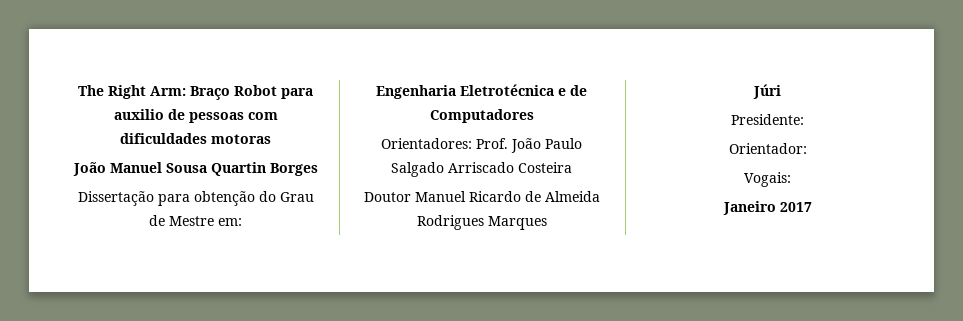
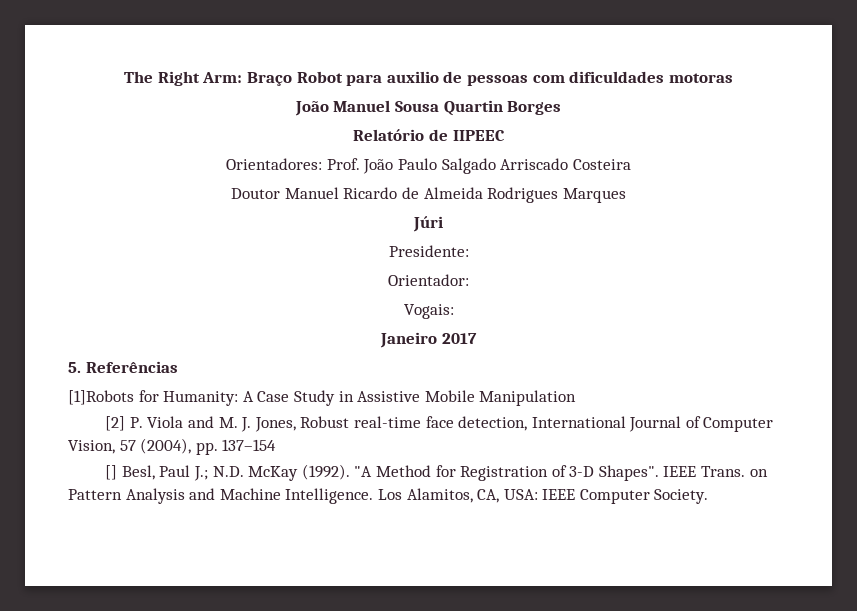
- Dissertação para obtenção do Grau de Mestre em:
- Engenharia Eletrotécnica e de Computadores
+ Relatório de IIPEEC
+ 5. Referências
+ [1]Robots for Humanity: A Case Study in Assistive Mobile Manipulation
+ [2] P. Viola and M. J. Jones, Robust real-time face detection, International Journal of Computer Vision, 57 (2004), pp. 137–154
+ [] Besl, Paul J.; N.D. McKay (1992). "A Method for Registration of 3-D Shapes". IEEE Trans. on Pattern Analysis and Machine Intelligence. Los Alamitos, CA, USA: IEEE Computer Society.

